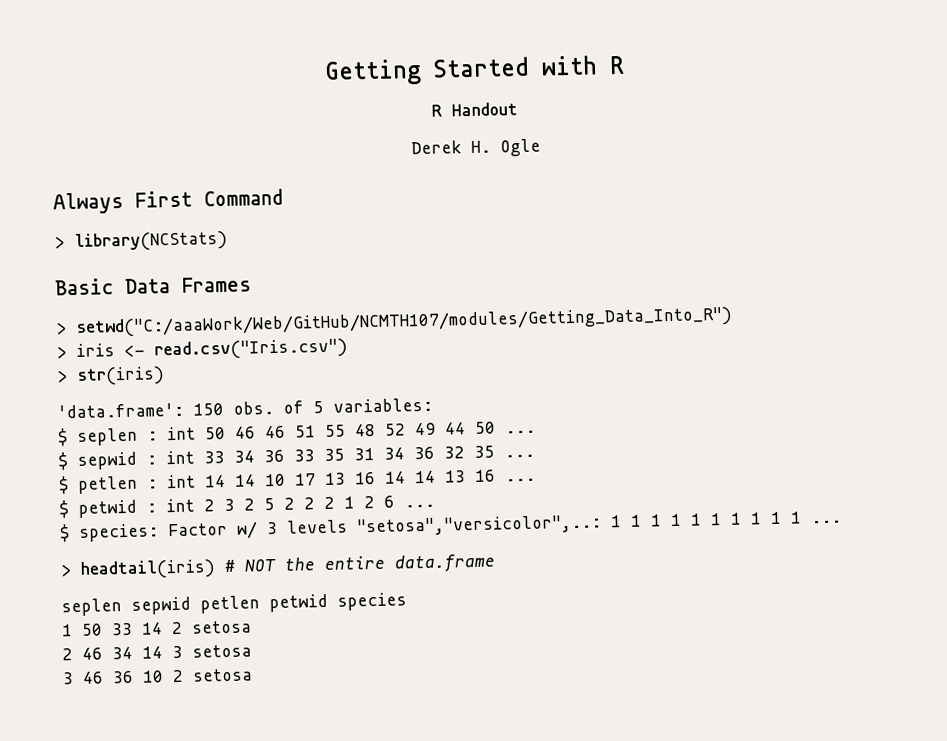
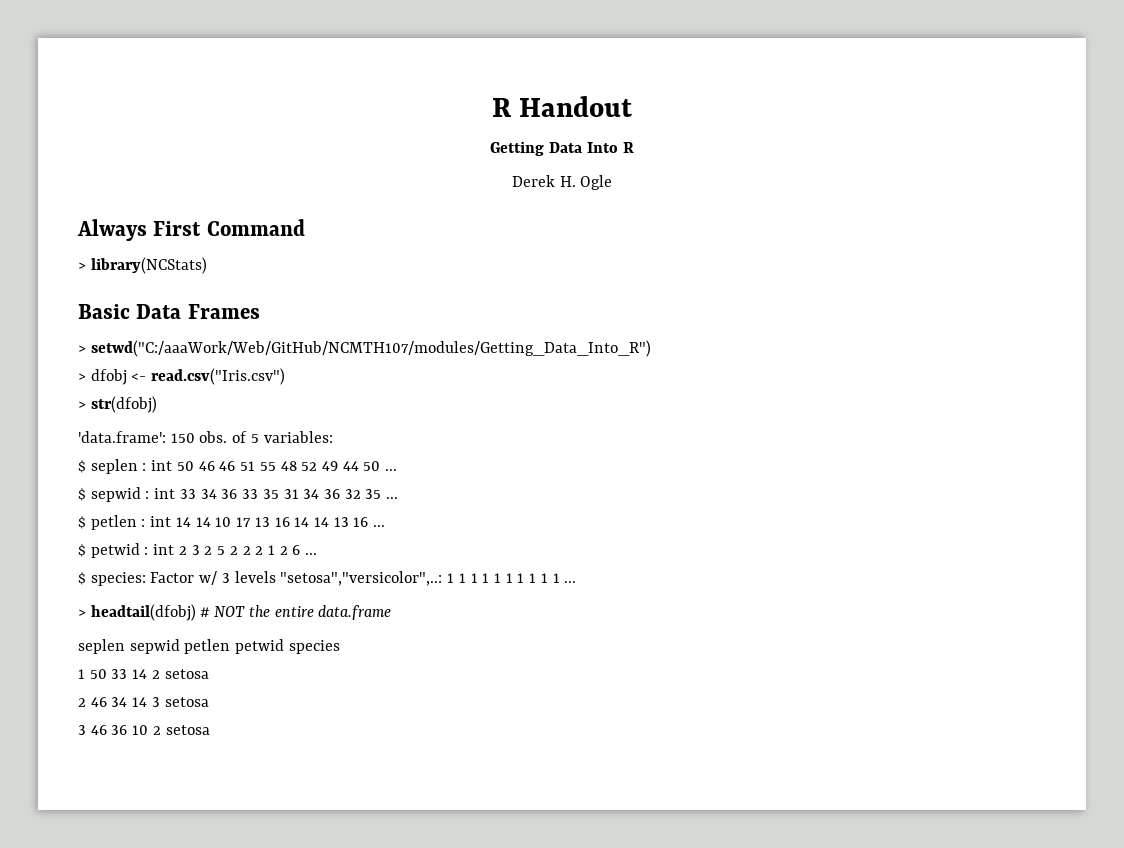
- Getting Started with R
  R Handout
+ Getting Data Into R
- > iris <- read.csv("Iris.csv")
+ > dfobj <- read.csv("Iris.csv")
- > str(iris)
+ > str(dfobj)
- > headtail(iris) # NOT the entire data.frame
+ > headtail(dfobj) # NOT the entire data.frame

